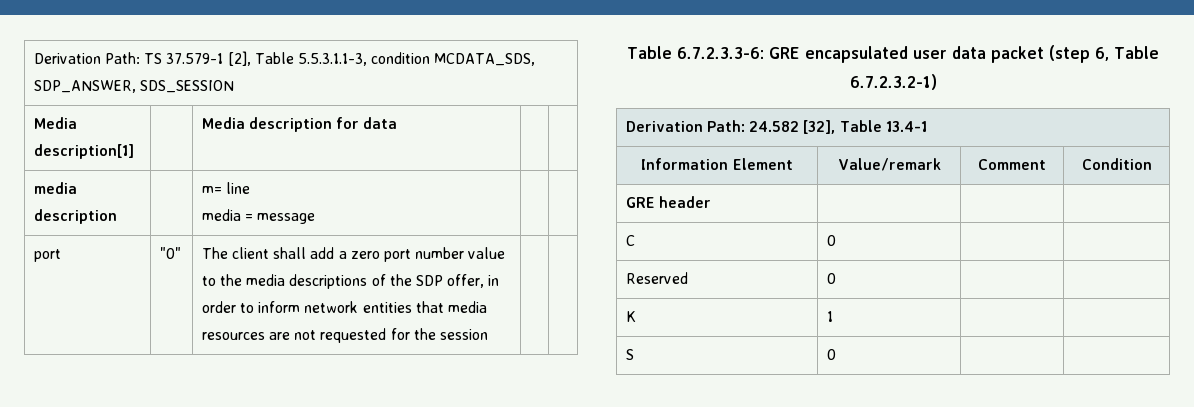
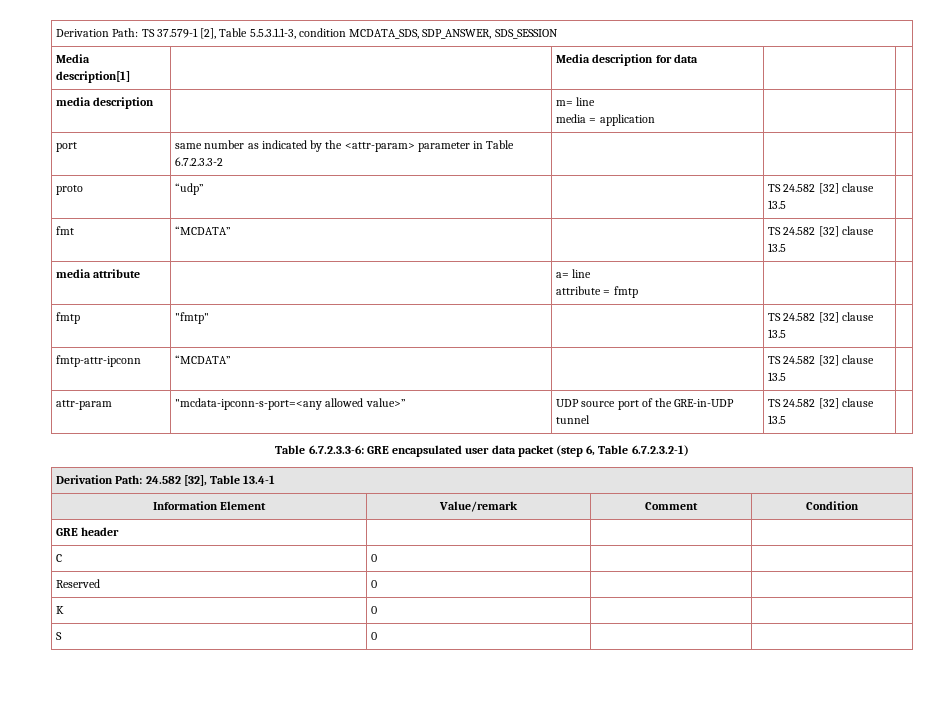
  media description | | m= line
- media = message | |
+ media = application | |
- port | "0" | The client shall add a zero port number value to the media descriptions of the SDP offer, in order to inform network entities that media resources are not requested for the session | |
+ port | same number as indicated by the <attr-param> parameter in Table 6.7.2.3.3-2 | | |
+ proto | “udp” | | TS 24.582 [32] clause 13.5 |
+ fmt | “MCDATA” | | TS 24.582 [32] clause 13.5 |
+ media attribute | | a= line
+ attribute = fmtp | |
+ fmtp | "fmtp" | | TS 24.582 [32] clause 13.5 |
+ fmtp-attr-ipconn | “MCDATA” | | TS 24.582 [32] clause 13.5 |
+ attr-param | "mcdata-ipconn-s-port=<any allowed value>” | UDP source port of the GRE-in-UDP tunnel | TS 24.582 [32] clause 13.5 |
- K | 1 | |
+ K | 0 | |

